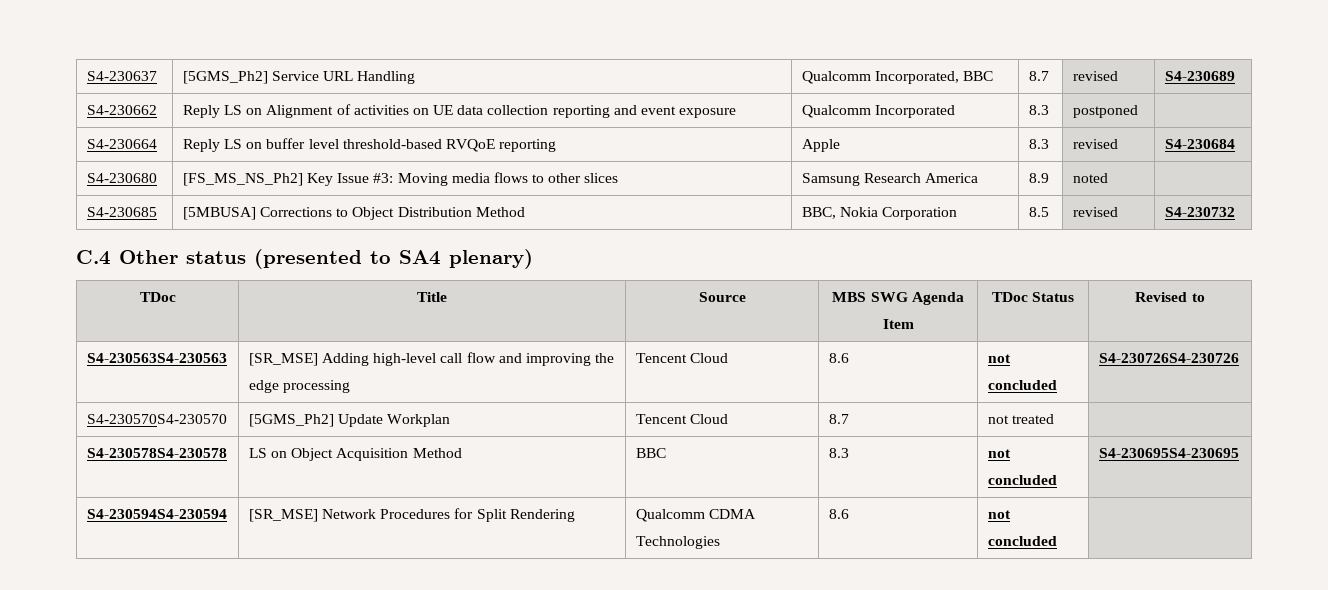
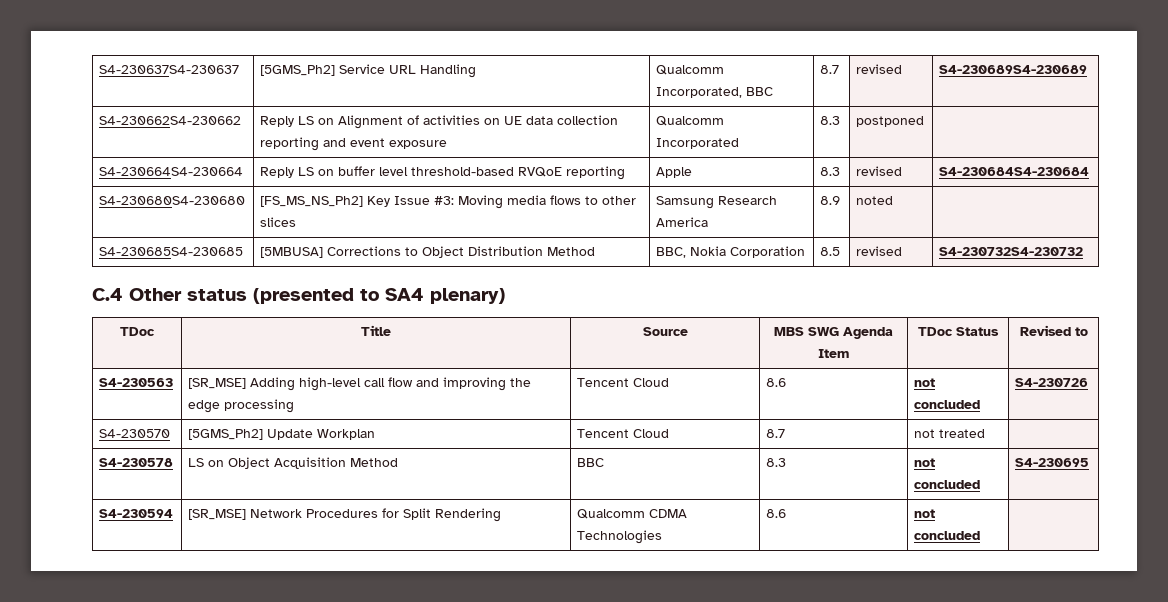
- S4-230637 | [5GMS_Ph2] Service URL Handling | Qualcomm Incorporated, BBC | 8.7 | revised | S4-230689
- S4-230662 | Reply LS on Alignment of activities on UE data collection reporting and event exposure | Qualcomm Incorporated | 8.3 | postponed |
+ S4-230637S4-230637 | [5GMS_Ph2] Service URL Handling | Qualcomm Incorporated, BBC | 8.7 | revised | S4-230689S4-230689
+ S4-230662S4-230662 | Reply LS on Alignment of activities on UE data collection reporting and event exposure | Qualcomm Incorporated | 8.3 | postponed |
- S4-230664 | Reply LS on buffer level threshold-based RVQoE reporting | Apple | 8.3 | revised | S4-230684
- S4-230680 | [FS_MS_NS_Ph2] Key Issue #3: Moving media flows to other slices | Samsung Research America | 8.9 | noted |
+ S4-230664S4-230664 | Reply LS on buffer level threshold-based RVQoE reporting | Apple | 8.3 | revised | S4-230684S4-230684
+ S4-230680S4-230680 | [FS_MS_NS_Ph2] Key Issue #3: Moving media flows to other slices | Samsung Research America | 8.9 | noted |
- S4-230685 | [5MBUSA] Corrections to Object Distribution Method | BBC, Nokia Corporation | 8.5 | revised | S4-230732
+ S4-230685S4-230685 | [5MBUSA] Corrections to Object Distribution Method | BBC, Nokia Corporation | 8.5 | revised | S4-230732S4-230732
- S4-230563S4-230563 | [SR_MSE] Adding high-level call flow and improving the edge processing | Tencent Cloud | 8.6 | not concluded | S4-230726S4-230726
- S4-230570S4-230570 | [5GMS_Ph2] Update Workplan | Tencent Cloud | 8.7 | not treated |
+ S4-230563 | [SR_MSE] Adding high-level call flow and improving the edge processing | Tencent Cloud | 8.6 | not concluded | S4-230726
+ S4-230570 | [5GMS_Ph2] Update Workplan | Tencent Cloud | 8.7 | not treated |
- S4-230578S4-230578 | LS on Object Acquisition Method | BBC | 8.3 | not concluded | S4-230695S4-230695
- S4-230594S4-230594 | [SR_MSE] Network Procedures for Split Rendering | Qualcomm CDMA Technologies | 8.6 | not concluded |
+ S4-230578 | LS on Object Acquisition Method | BBC | 8.3 | not concluded | S4-230695
+ S4-230594 | [SR_MSE] Network Procedures for Split Rendering | Qualcomm CDMA Technologies | 8.6 | not concluded |

